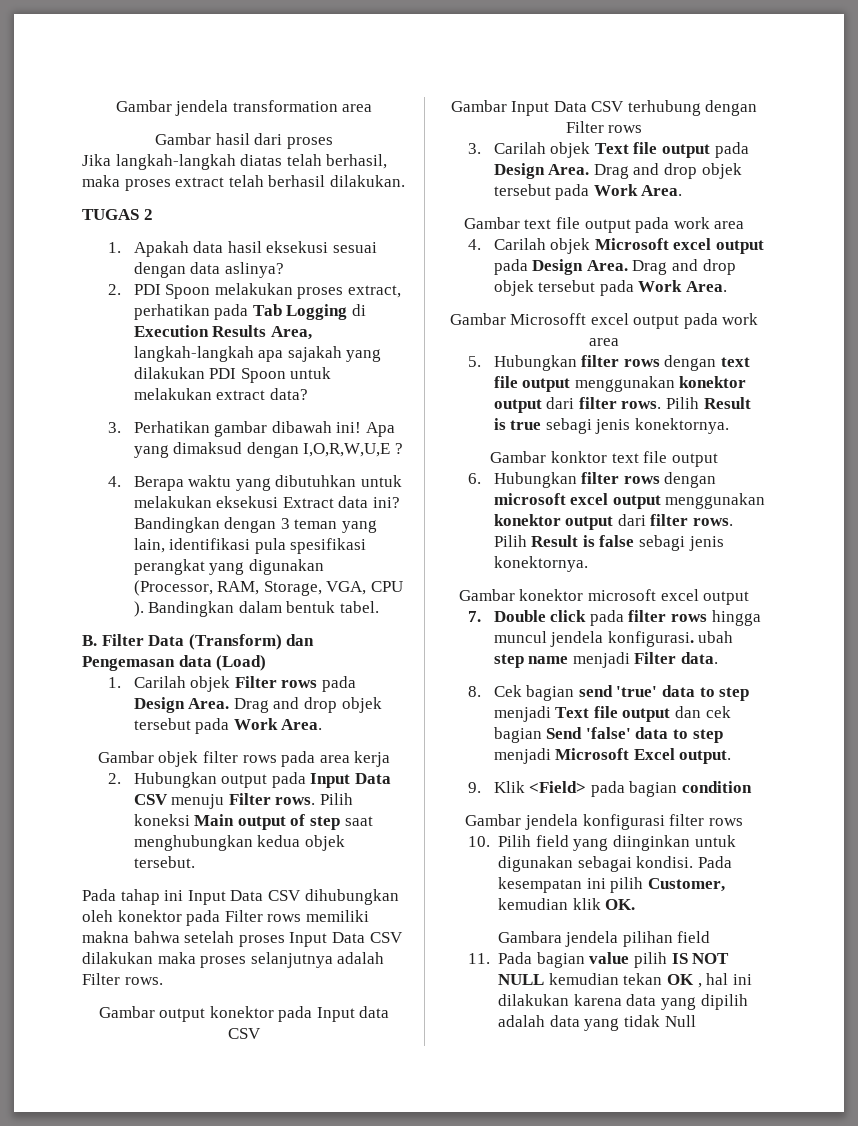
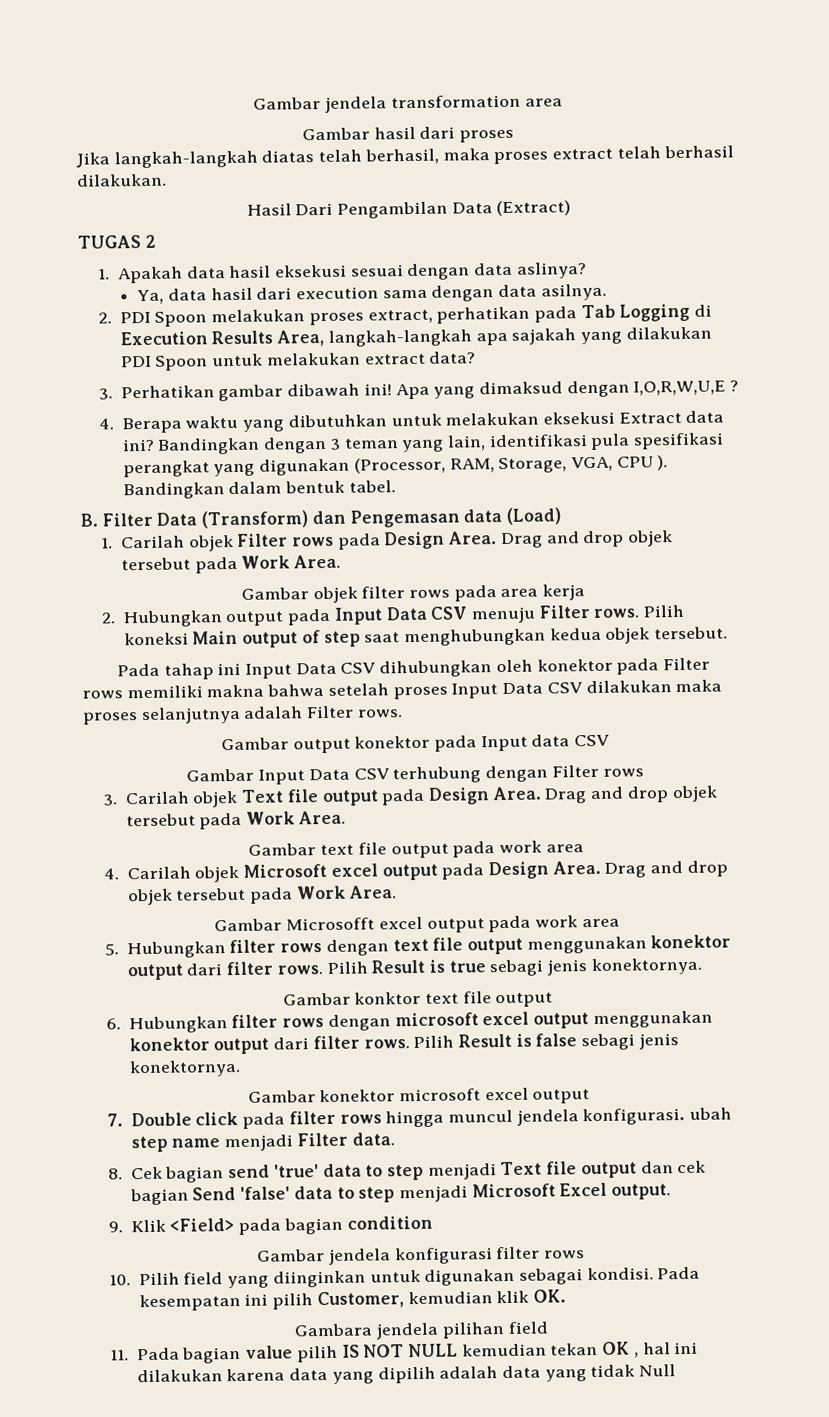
+ Hasil Dari Pengambilan Data (Extract)
+ Ya, data hasil dari execution sama dengan data asilnya.

